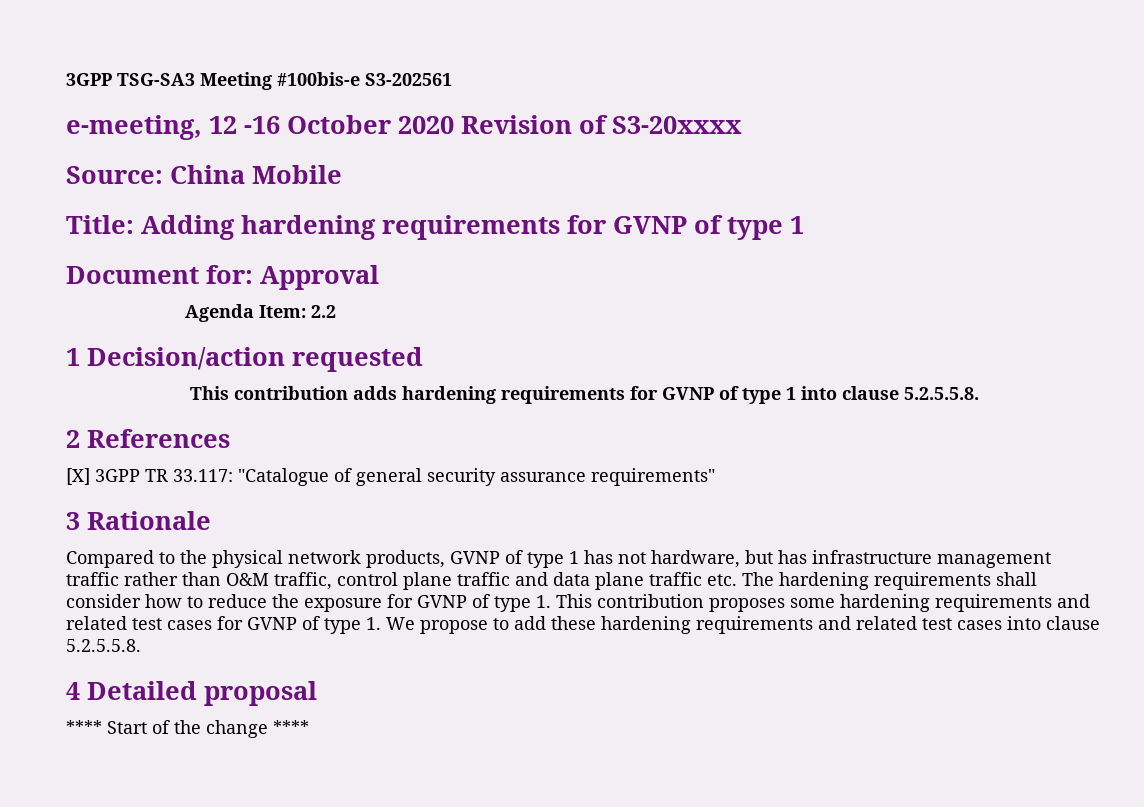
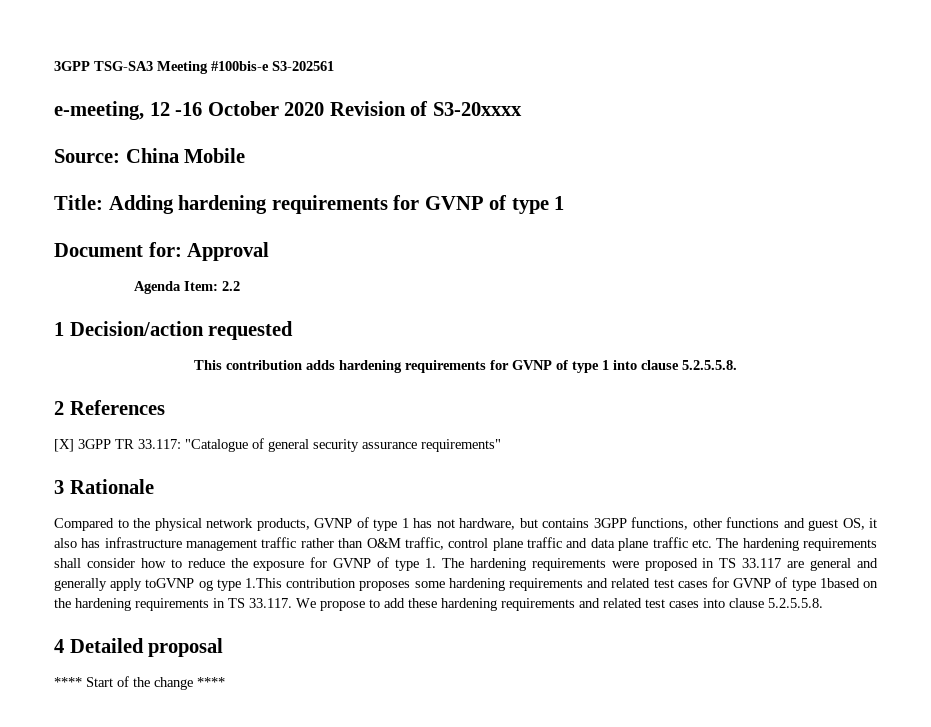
- Compared to the physical network products, GVNP of type 1 has not hardware, but has infrastructure management traffic rather than O&M traffic, control plane traffic and data plane traffic etc. The hardening requirements shall consider how to reduce the exposure for GVNP of type 1. This contribution proposes some hardening requirements and related test cases for GVNP of type 1. We propose to add these hardening requirements and related test cases into clause 5.2.5.5.8.
+ Compared to the physical network products, GVNP of type 1 has not hardware, but contains 3GPP functions, other functions and guest OS, it also has infrastructure management traffic rather than O&M traffic, control plane traffic and data plane traffic etc. The hardening requirements shall consider how to reduce the exposure for GVNP of type 1. The hardening requirements were proposed in TS 33.117 are general and generally apply toGVNP og type 1.This contribution proposes some hardening requirements and related test cases for GVNP of type 1based on the hardening requirements in TS 33.117. We propose to add these hardening requirements and related test cases into clause 5.2.5.5.8.

